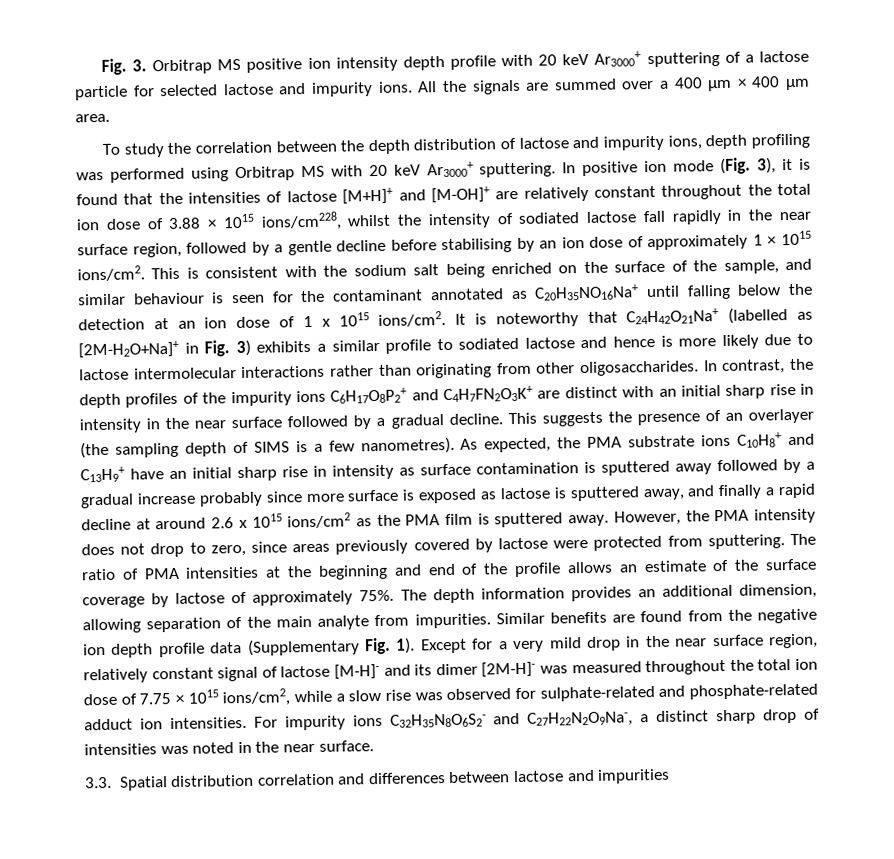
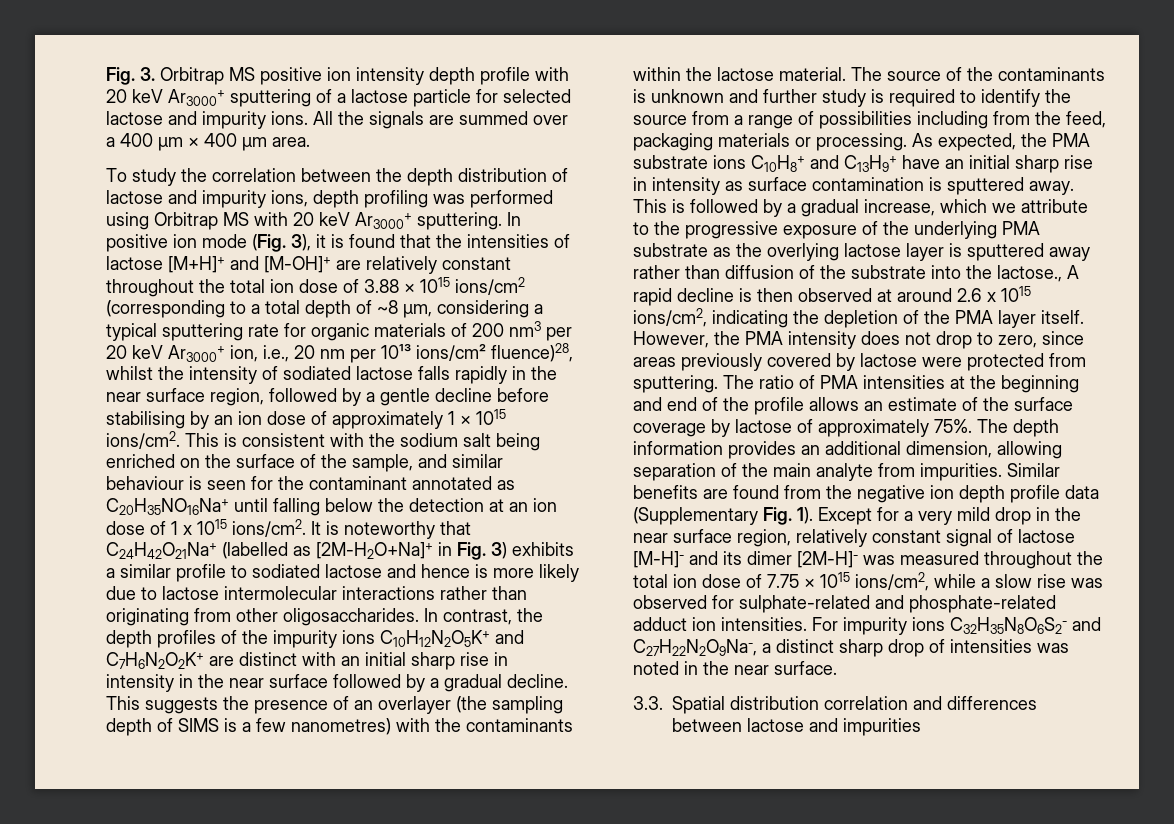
- In positive ion mode (Fig. 3), it is found that the intensities of lactose [M+H]+ and [M-OH]+ are relatively constant throughout the total ion dose of 3.88 × 1015 ions/cm228, whilst the intensity of sodiated lactose fall rapidly in the near surface region, followed by a gentle decline before stabilising by an ion dose of approximately 1 × 1015 ions/cm2.
+ In positive ion mode (Fig. 3), it is found that the intensities of lactose [M+H]+ and [M-OH]+ are relatively constant throughout the total ion dose of 3.88 × 1015 ions/cm2 (corresponding to a total depth of ~8 µm, considering a typical sputtering rate for organic materials of 200 nm3 per 20 keV Ar3000+ ion, i.e., 20 nm per 10¹³ ions/cm² fluence)28, whilst the intensity of sodiated lactose falls rapidly in the near surface region, followed by a gentle decline before stabilising by an ion dose of approximately 1 × 1015 ions/cm2.
- In contrast, the depth profiles of the impurity ions C6H17O8P2+ and C4H7FN2O3K+ are distinct with an initial sharp rise in intensity in the near surface followed by a gradual decline.
+ In contrast, the depth profiles of the impurity ions C10H12N2O5K+ and C7H6N2O2K+ are distinct with an initial sharp rise in intensity in the near surface followed by a gradual decline.
- This suggests the presence of an overlayer (the sampling depth of SIMS is a few nanometres).
+ This suggests the presence of an overlayer (the sampling depth of SIMS is a few nanometres) with the contaminants within the lactose material. The source of the contaminants is unknown and further study is required to identify the source from a range of possibilities including from the feed, packaging materials or processing.
- As expected, the PMA substrate ions C10H8+ and C13H9+ have an initial sharp rise in intensity as surface contamination is sputtered away followed by a gradual increase probably since more surface is exposed as lactose is sputtered away, and finally a rapid decline at around 2.6 x 1015 ions/cm2 as the PMA film is sputtered away.
+ As expected, the PMA substrate ions C10H8+ and C13H9+ have an initial sharp rise in intensity as surface contamination is sputtered away. This is followed by a gradual increase, which we attribute to the progressive exposure of the underlying PMA substrate as the overlying lactose layer is sputtered away rather than diffusion of the substrate into the lactose., A rapid decline is then observed at around 2.6 x 1015 ions/cm2, indicating the depletion of the PMA layer itself.

